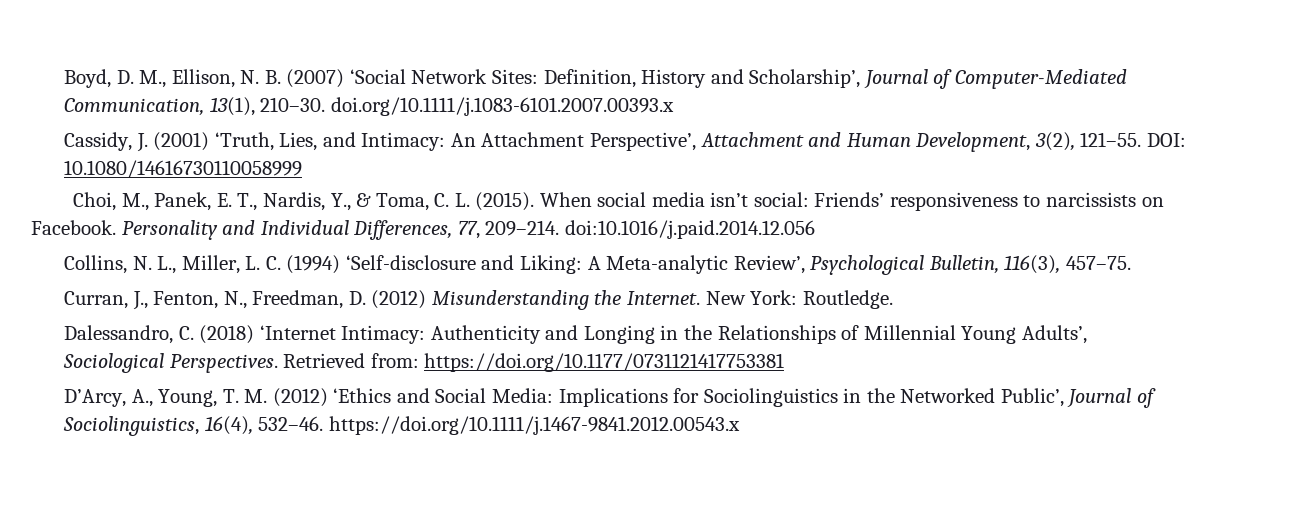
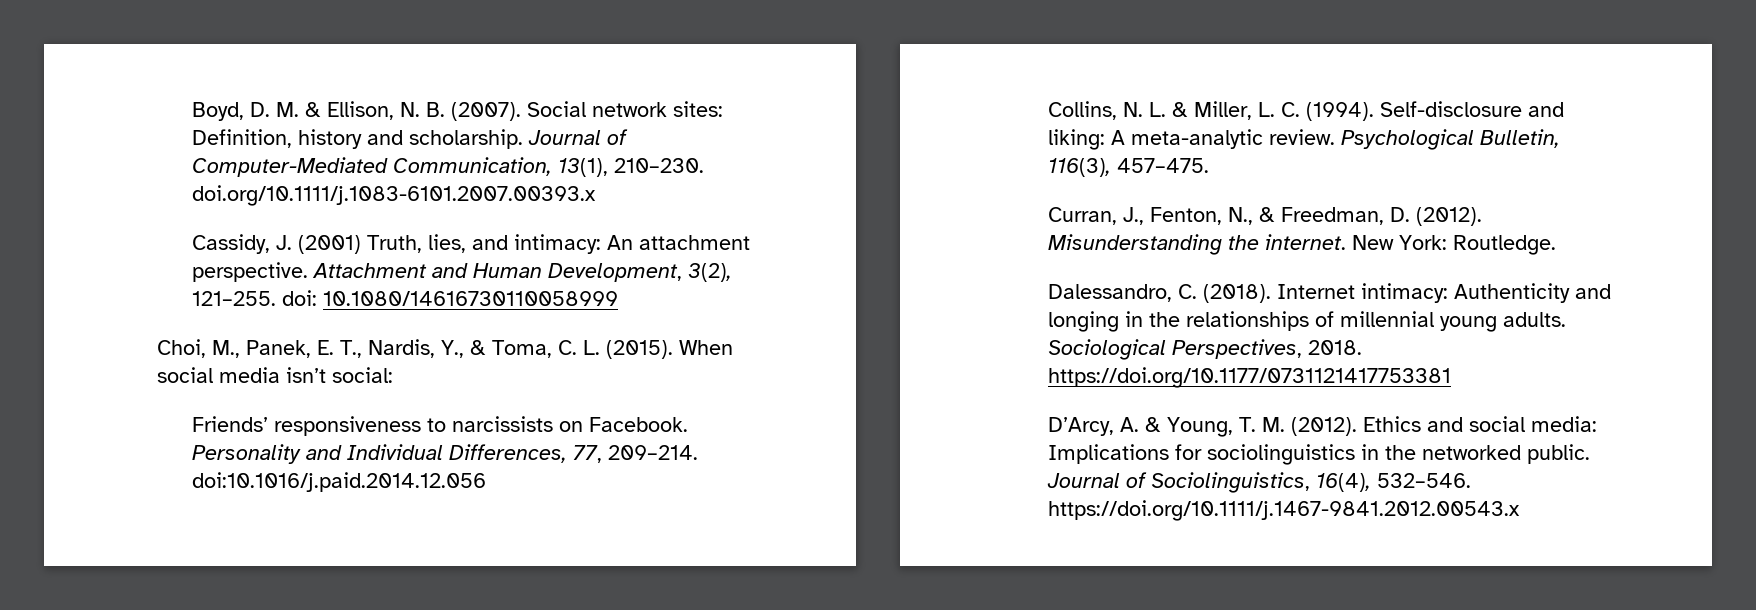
- Boyd, D. M., Ellison, N. B. (2007) ‘Social Network Sites: Definition, History and Scholarship’, Journal of Computer-Mediated Communication, 13(1), 210–30. doi.org/10.1111/j.1083-6101.2007.00393.x
+ Boyd, D. M. & Ellison, N. B. (2007). Social network sites: Definition, history and scholarship. Journal of Computer-Mediated Communication, 13(1), 210–230. doi.org/10.1111/j.1083-6101.2007.00393.x
- Cassidy, J. (2001) ‘Truth, Lies, and Intimacy: An Attachment Perspective’, Attachment and Human Development, 3(2), 121–55. DOI: 10.1080/14616730110058999
+ Cassidy, J. (2001) Truth, lies, and intimacy: An attachment perspective. Attachment and Human Development, 3(2), 121–255. doi: 10.1080/14616730110058999
- When social media isn’t social: Friends’ responsiveness to narcissists on Facebook.
+ When social media isn’t social:
+ Friends’ responsiveness to narcissists on Facebook.
- Collins, N. L., Miller, L. C. (1994) ‘Self-disclosure and Liking: A Meta-analytic Review’, Psychological Bulletin, 116(3), 457–75.
+ Collins, N. L. & Miller, L. C. (1994). Self-disclosure and liking: A meta-analytic review. Psychological Bulletin, 116(3), 457–475.
- Curran, J., Fenton, N., Freedman, D. (2012) Misunderstanding the Internet.
+ Curran, J., Fenton, N., & Freedman, D. (2012). Misunderstanding the internet.
- Dalessandro, C. (2018) ‘Internet Intimacy: Authenticity and Longing in the Relationships of Millennial Young Adults’, Sociological Perspectives. Retrieved from: https://doi.org/10.1177/0731121417753381
+ Dalessandro, C. (2018). Internet intimacy: Authenticity and longing in the relationships of millennial young adults. Sociological Perspectives, 2018. https://doi.org/10.1177/0731121417753381
- D’Arcy, A., Young, T. M. (2012) ‘Ethics and Social Media: Implications for Sociolinguistics in the Networked Public’, Journal of Sociolinguistics, 16(4), 532–46. https://doi.org/10.1111/j.1467-9841.2012.00543.x
+ D’Arcy, A. & Young, T. M. (2012). Ethics and social media: Implications for sociolinguistics in the networked public. Journal of Sociolinguistics, 16(4), 532–546. https://doi.org/10.1111/j.1467-9841.2012.00543.x

